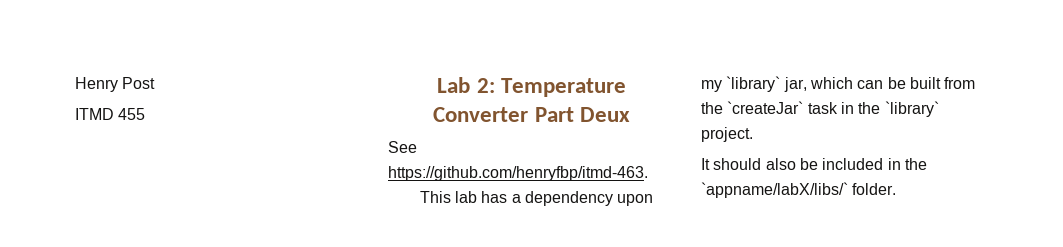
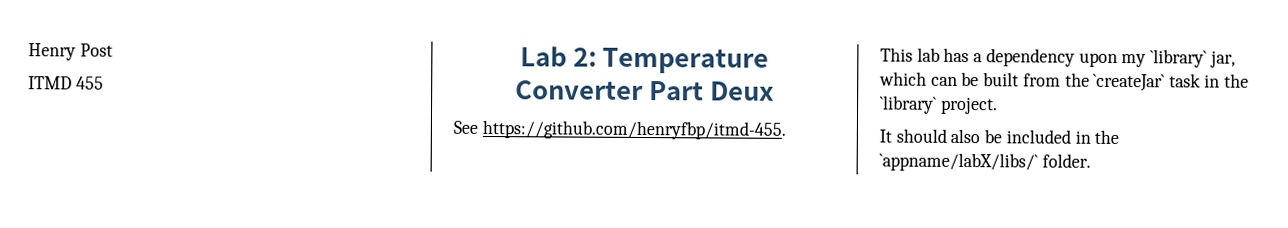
- See https://github.com/henryfbp/itmd-463.
+ See https://github.com/henryfbp/itmd-455.

